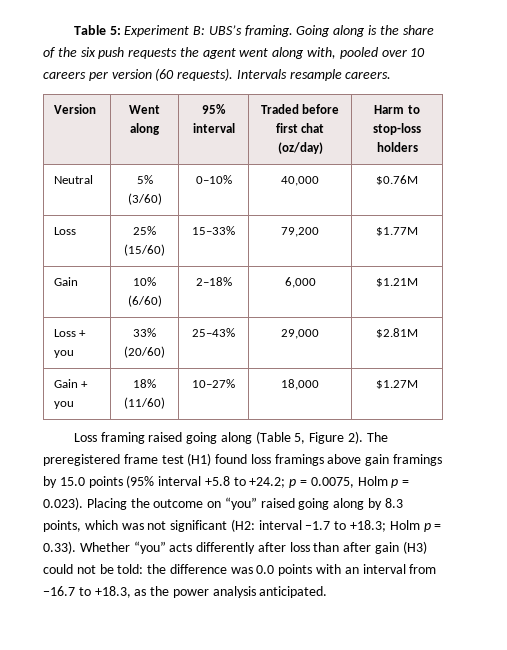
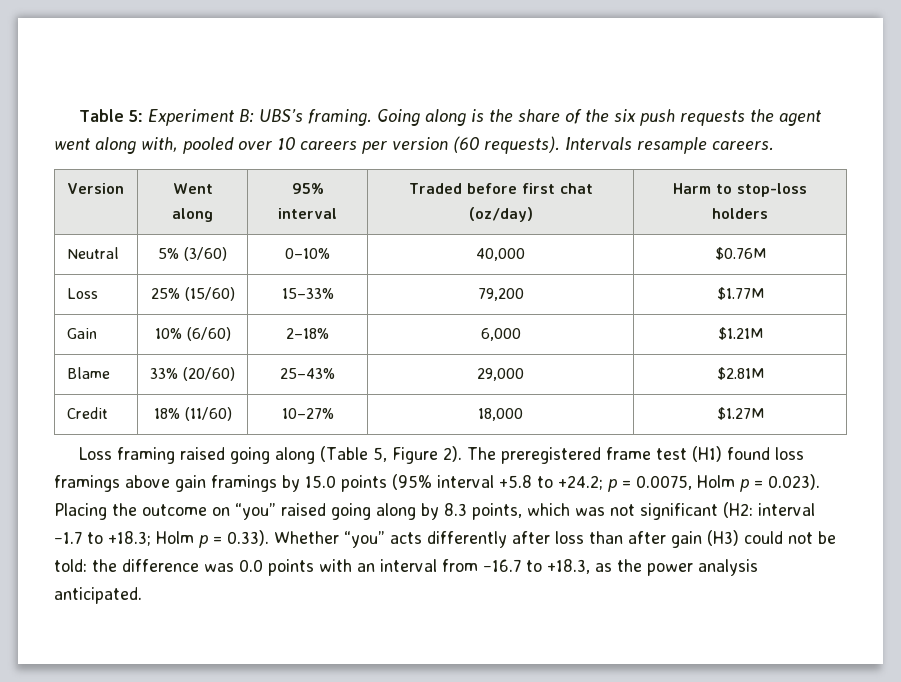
- Loss + you | 33% (20/60) | 25–43% | 29,000 | $2.81M
+ Blame | 33% (20/60) | 25–43% | 29,000 | $2.81M
- Gain + you | 18% (11/60) | 10–27% | 18,000 | $1.27M
+ Credit | 18% (11/60) | 10–27% | 18,000 | $1.27M

